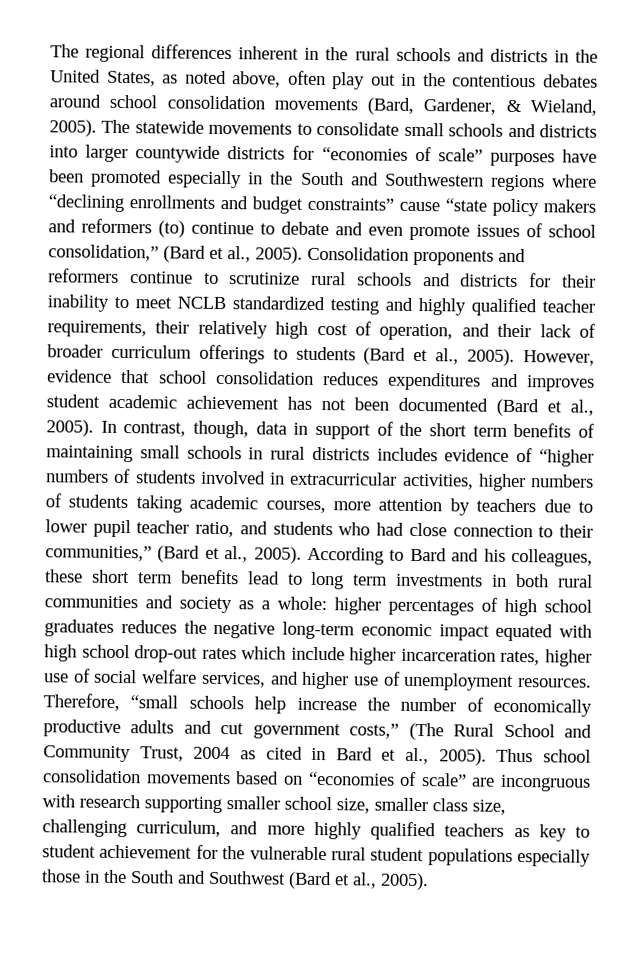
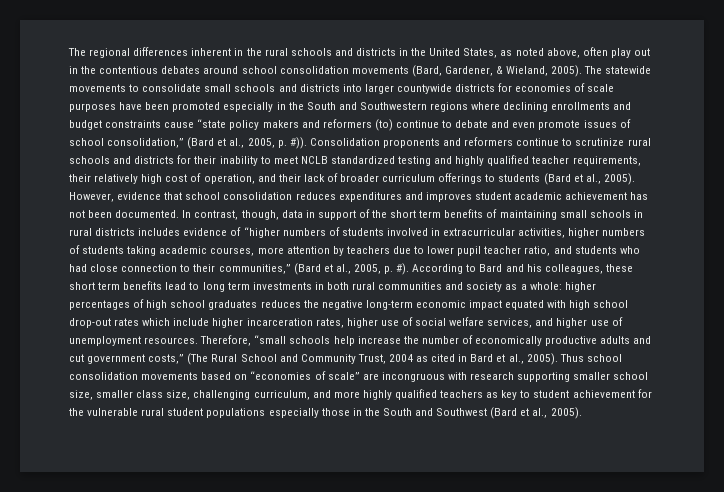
- The statewide movements to consolidate small schools and districts into larger countywide districts for “economies of scale” purposes have been promoted especially in the South and Southwestern regions where “declining enrollments and budget constraints” cause “state policy makers and reformers (to) continue to debate and even promote issues of school consolidation,” (Bard et al., 2005).
+ The statewide movements to consolidate small schools and districts into larger countywide districts for economies of scale purposes have been promoted especially in the South and Southwestern regions where declining enrollments and budget constraints cause “state policy makers and reformers (to) continue to debate and even promote issues of school consolidation,” (Bard et al., 2005, p. #)).
- However, evidence that school consolidation reduces expenditures and improves student academic achievement has not been documented (Bard et al., 2005).
+ However, evidence that school consolidation reduces expenditures and improves student academic achievement has not been documented.
- In contrast, though, data in support of the short term benefits of maintaining small schools in rural districts includes evidence of “higher numbers of students involved in extracurricular activities, higher numbers of students taking academic courses, more attention by teachers due to lower pupil teacher ratio, and students who had close connection to their communities,” (Bard et al., 2005).
+ In contrast, though, data in support of the short term benefits of maintaining small schools in rural districts includes evidence of “higher numbers of students involved in extracurricular activities, higher numbers of students taking academic courses, more attention by teachers due to lower pupil teacher ratio, and students who had close connection to their communities,” (Bard et al., 2005, p. #).

